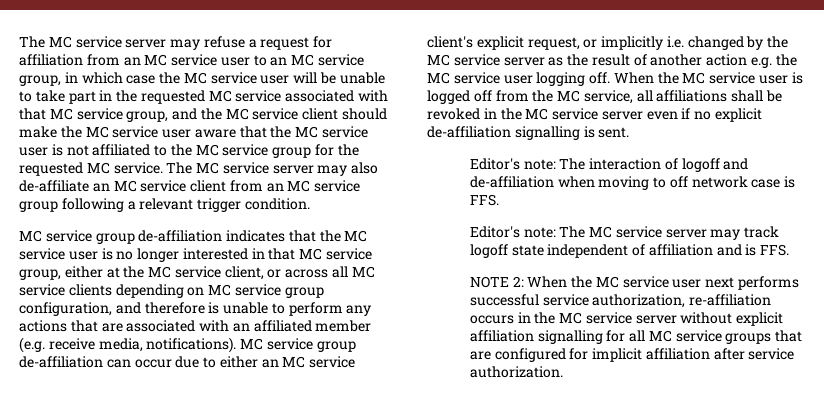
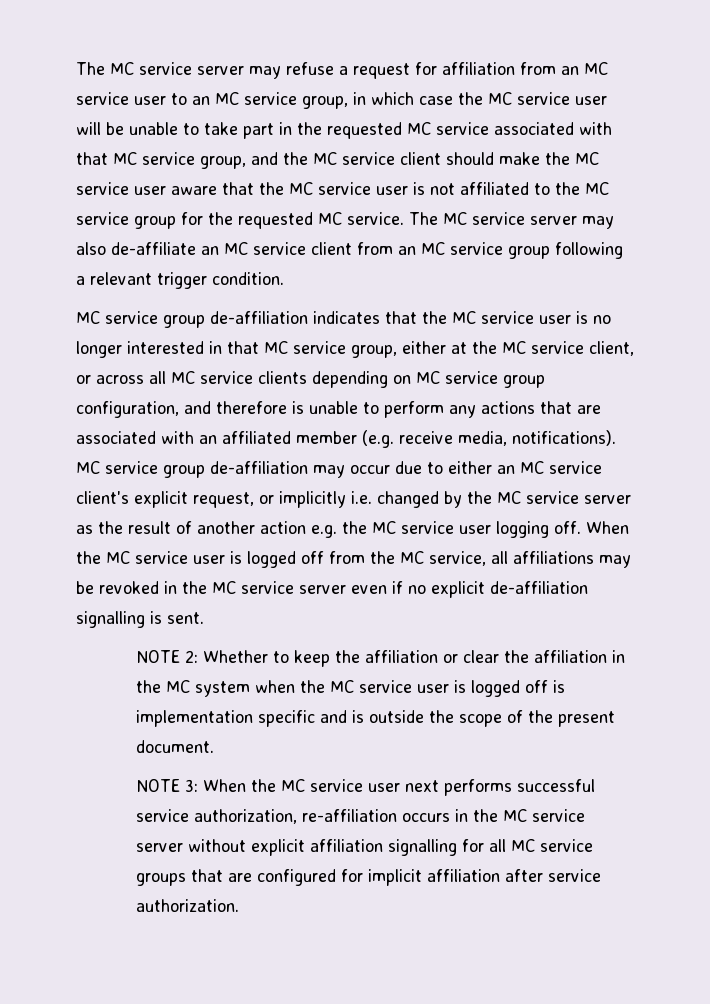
- MC service group de-affiliation can occur due to either an MC service client's explicit request, or implicitly i.e. changed by the MC service server as the result of another action e.g. the MC service user logging off.
+ MC service group de-affiliation may occur due to either an MC service client's explicit request, or implicitly i.e. changed by the MC service server as the result of another action e.g. the MC service user logging off.
- When the MC service user is logged off from the MC service, all affiliations shall be revoked in the MC service server even if no explicit de-affiliation signalling is sent.
+ When the MC service user is logged off from the MC service, all affiliations may be revoked in the MC service server even if no explicit de-affiliation signalling is sent.
- Editor's note: The interaction of logoff and de-affiliation when moving to off network case is FFS.
- Editor's note: The MC service server may track logoff state independent of affiliation and is FFS.
- NOTE 2: When the MC service user next performs successful service authorization, re-affiliation occurs in the MC service server without explicit affiliation signalling for all MC service groups that are configured for implicit affiliation after service authorization.
+ NOTE 2: Whether to keep the affiliation or clear the affiliation in the MC system when the MC service user is logged off is implementation specific and is outside the scope of the present document.
+ NOTE 3: When the MC service user next performs successful service authorization, re-affiliation occurs in the MC service server without explicit affiliation signalling for all MC service groups that are configured for implicit affiliation after service authorization.

